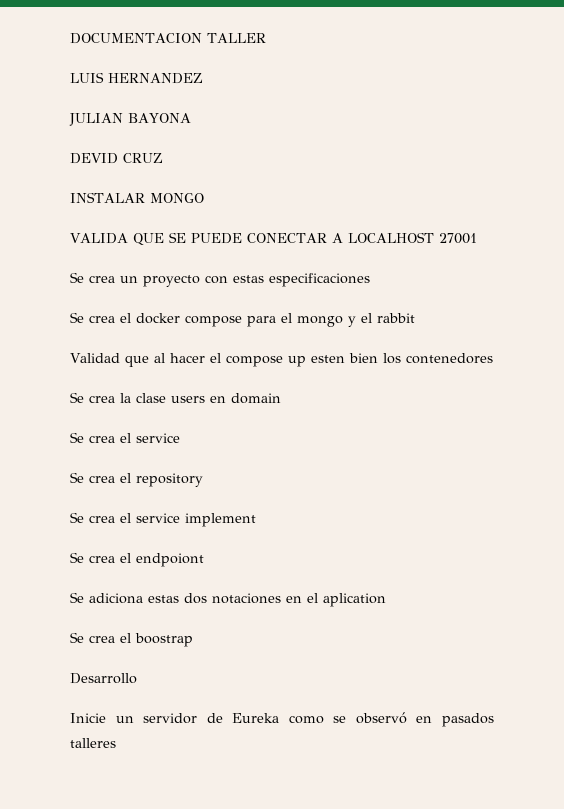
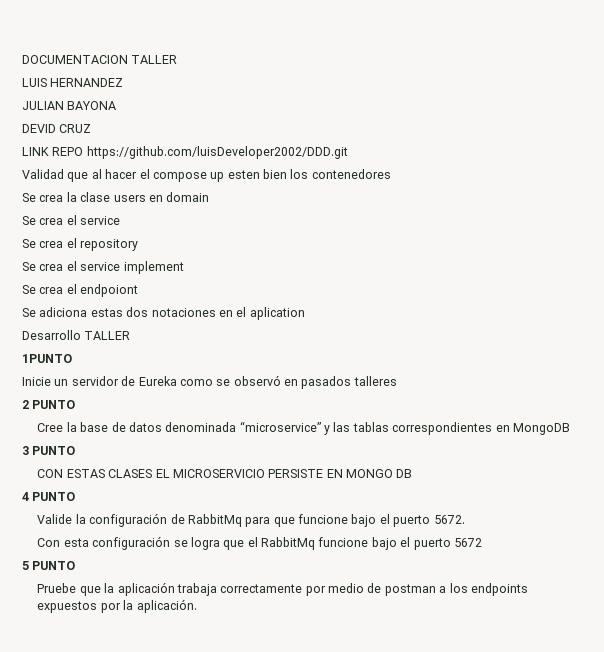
- INSTALAR MONGO
- VALIDA QUE SE PUEDE CONECTAR A LOCALHOST 27001
- Se crea un proyecto con estas especificaciones
- Se crea el docker compose para el mongo y el rabbit
+ LINK REPO https://github.com/luisDeveloper2002/DDD.git
- Se crea el boostrap
- Desarrollo
+ Desarrollo TALLER
+ 1PUNTO
+ 2 PUNTO
+ Cree la base de datos denominada “microservice” y las tablas correspondientes en MongoDB
+ 3 PUNTO
+ CON ESTAS CLASES EL MICROSERVICIO PERSISTE EN MONGO DB
+ 4 PUNTO
+ Valide la configuración de RabbitMq para que funcione bajo el puerto 5672.
+ Con esta configuración se logra que el RabbitMq funcione bajo el puerto 5672
+ 5 PUNTO
+ Pruebe que la aplicación trabaja correctamente por medio de postman a los endpoints expuestos por la aplicación.

